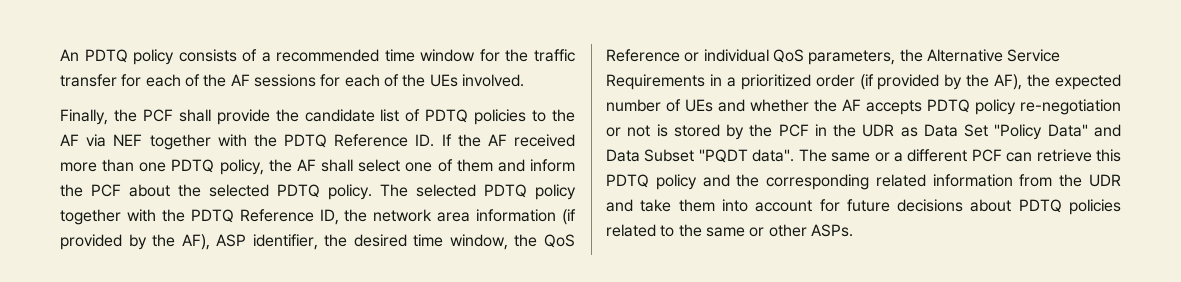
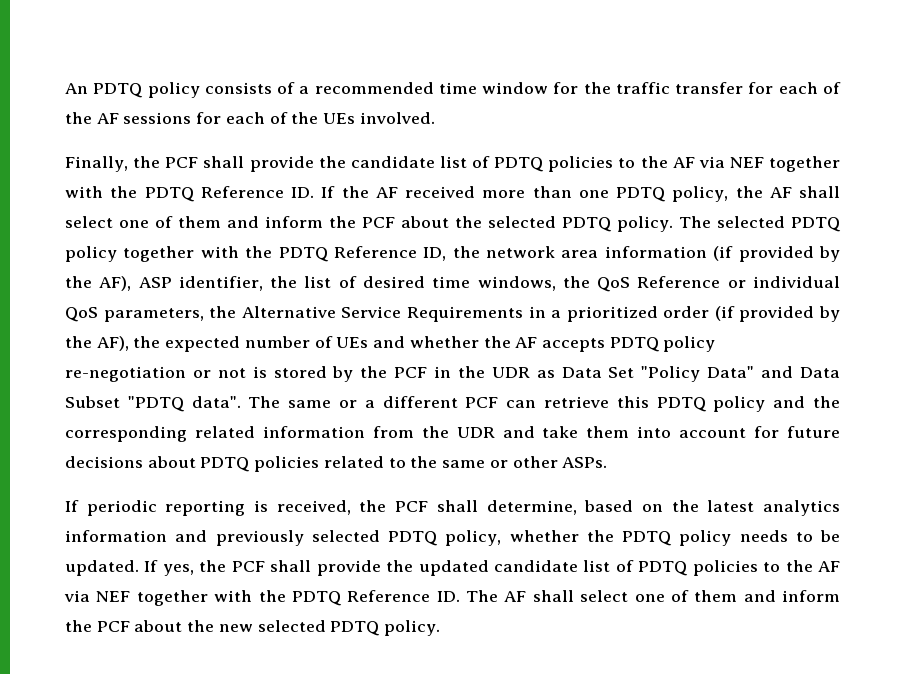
- The selected PDTQ policy together with the PDTQ Reference ID, the network area information (if provided by the AF), ASP identifier, the desired time window, the QoS Reference or individual QoS parameters, the Alternative Service Requirements in a prioritized order (if provided by the AF), the expected number of UEs and whether the AF accepts PDTQ policy re-negotiation or not is stored by the PCF in the UDR as Data Set "Policy Data" and Data Subset "PQDT data".
+ The selected PDTQ policy together with the PDTQ Reference ID, the network area information (if provided by the AF), ASP identifier, the list of desired time windows, the QoS Reference or individual QoS parameters, the Alternative Service Requirements in a prioritized order (if provided by the AF), the expected number of UEs and whether the AF accepts PDTQ policy re-negotiation or not is stored by the PCF in the UDR as Data Set "Policy Data" and Data Subset "PDTQ data".
+ If periodic reporting is received, the PCF shall determine, based on the latest analytics information and previously selected PDTQ policy, whether the PDTQ policy needs to be updated. If yes, the PCF shall provide the updated candidate list of PDTQ policies to the AF via NEF together with the PDTQ Reference ID. The AF shall select one of them and inform the PCF about the new selected PDTQ policy.

